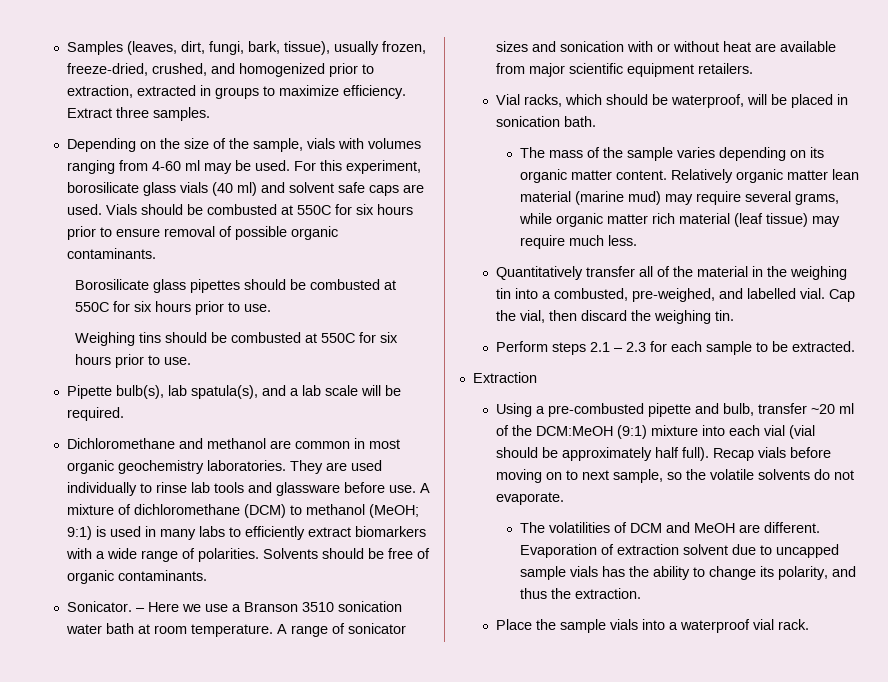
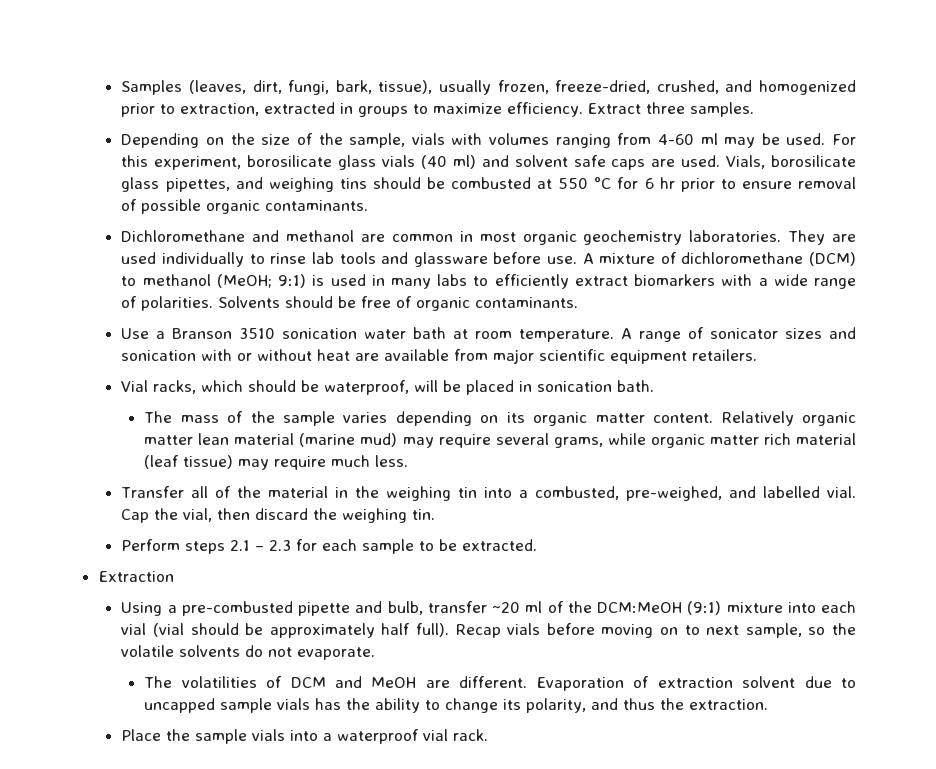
- Vials should be combusted at 550C for six hours prior to ensure removal of possible organic contaminants.
+ Vials, borosilicate glass pipettes, and weighing tins should be combusted at 550 °C for 6 hr prior to ensure removal of possible organic contaminants.
- Borosilicate glass pipettes should be combusted at 550C for six hours prior to use.
- Weighing tins should be combusted at 550C for six hours prior to use.
- Pipette bulb(s), lab spatula(s), and a lab scale will be required.
- Sonicator. – Here we use a Branson 3510 sonication water bath at room temperature.
+ Use a Branson 3510 sonication water bath at room temperature.
- Quantitatively transfer all of the material in the weighing tin into a combusted, pre-weighed, and labelled vial.
+ Transfer all of the material in the weighing tin into a combusted, pre-weighed, and labelled vial.

